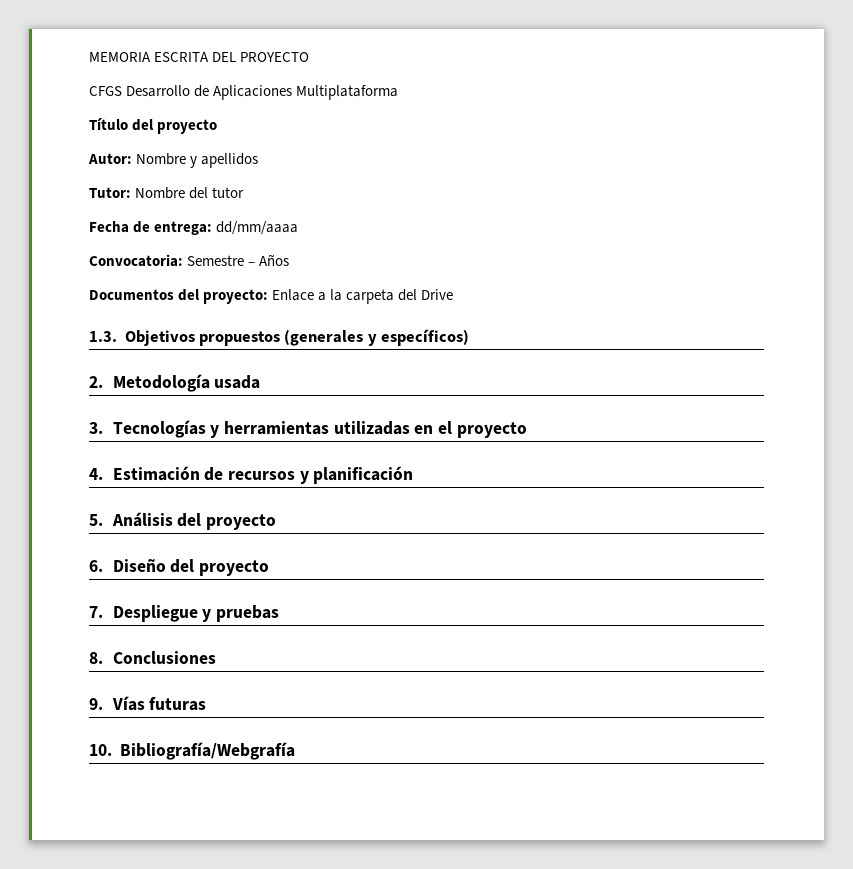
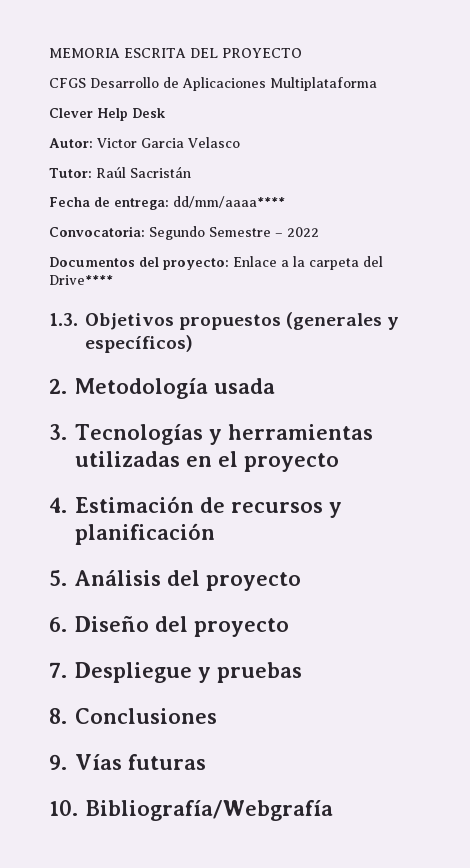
- Título del proyecto
- Autor: Nombre y apellidos
- Tutor: Nombre del tutor
+ Clever Help Desk
+ Autor: Victor Garcia Velasco
+ Tutor: Raúl Sacristán
- Fecha de entrega: dd/mm/aaaa
+ Fecha de entrega: dd/mm/aaaa****
- Convocatoria: Semestre – Años
+ Convocatoria: Segundo Semestre – 2022
- Documentos del proyecto: Enlace a la carpeta del Drive
+ Documentos del proyecto: Enlace a la carpeta del Drive****

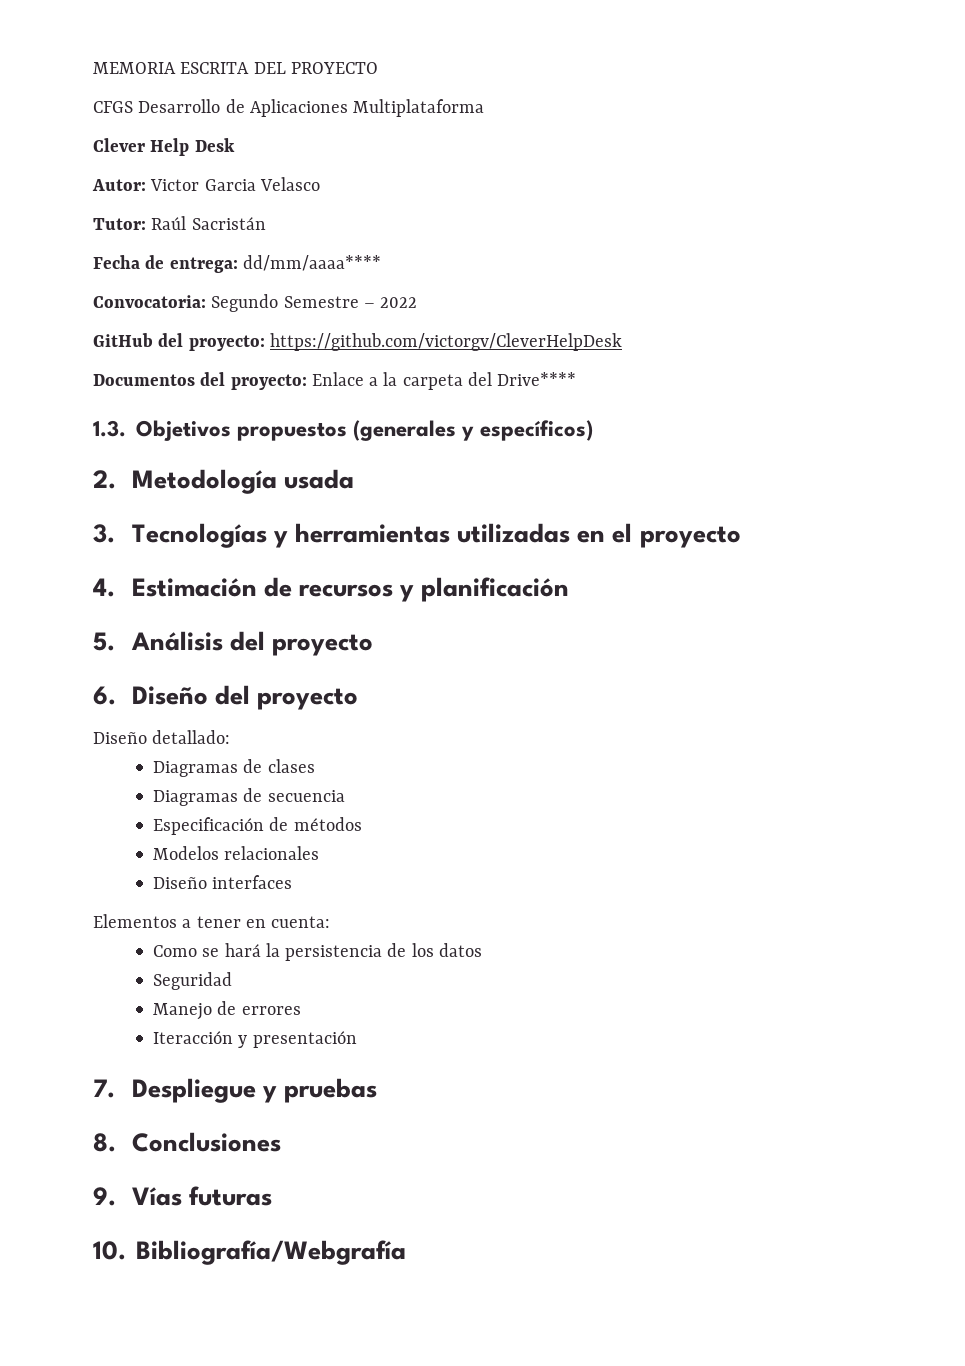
+ GitHub del proyecto: https://github.com/victorgv/CleverHelpDesk
+ Diseño detallado:
+ Diagramas de clases
+ Diagramas de secuencia
+ Especificación de métodos
+ Modelos relacionales
+ Diseño interfaces
+ Elementos a tener en cuenta:
+ Como se hará la persistencia de los datos
+ Seguridad
+ Manejo de errores
+ Iteracción y presentación

